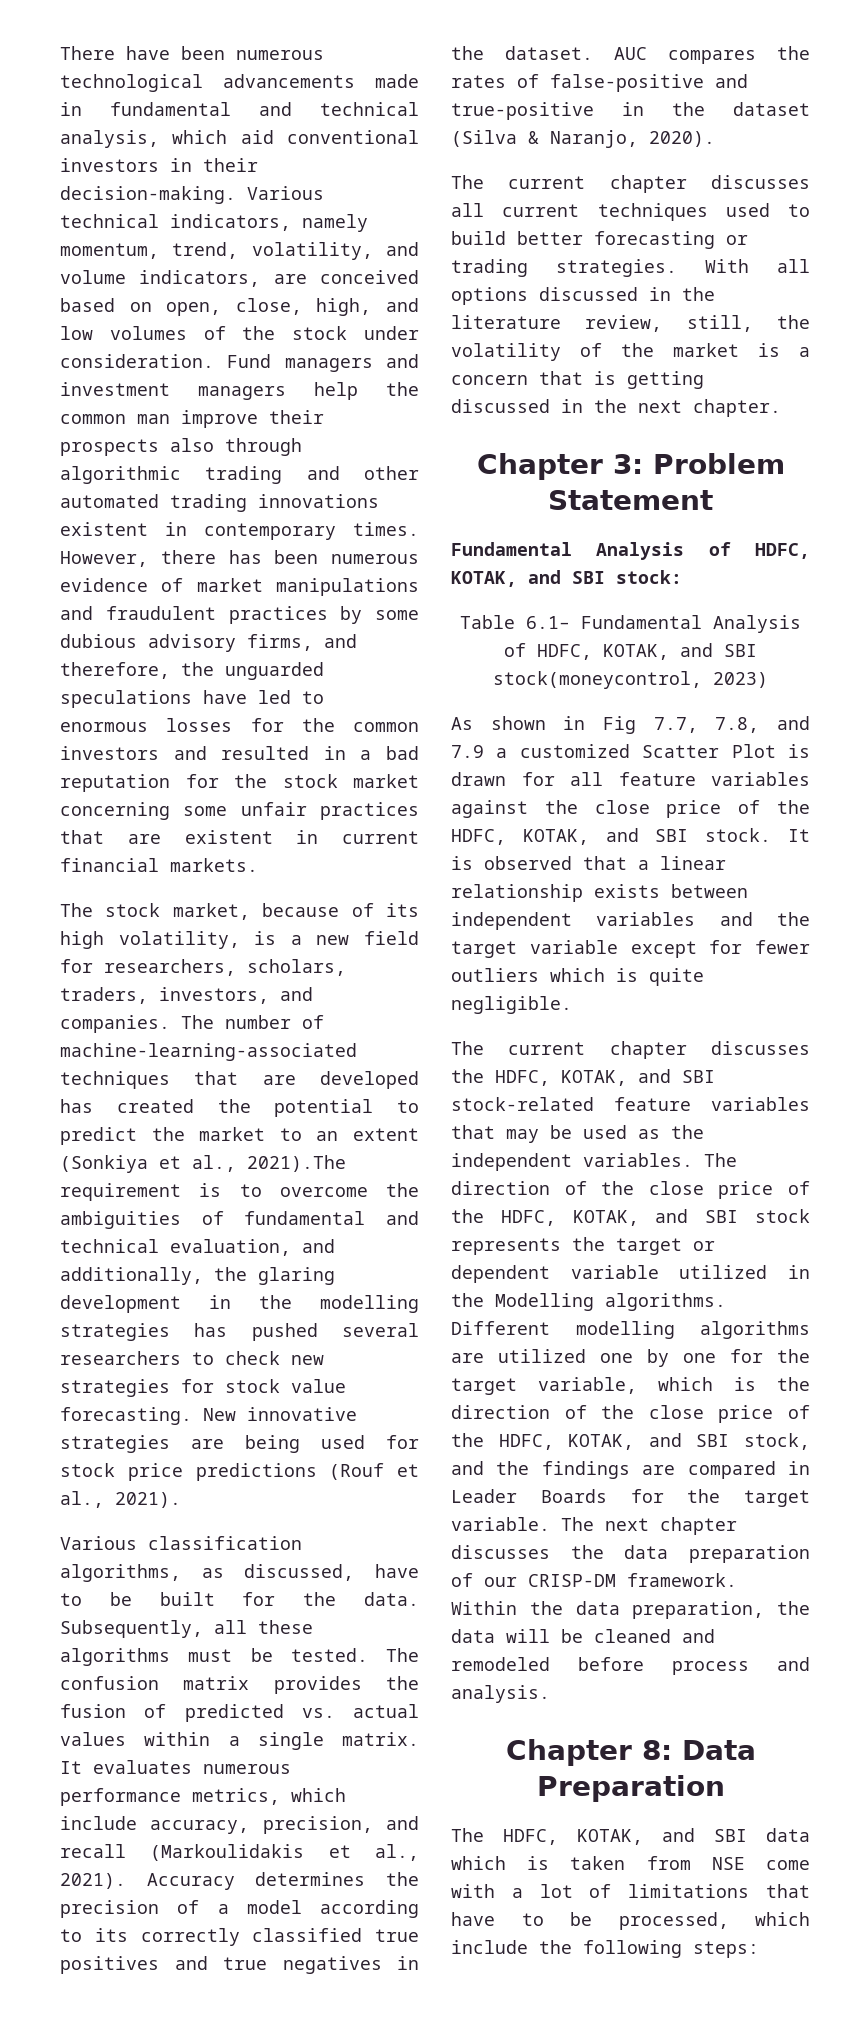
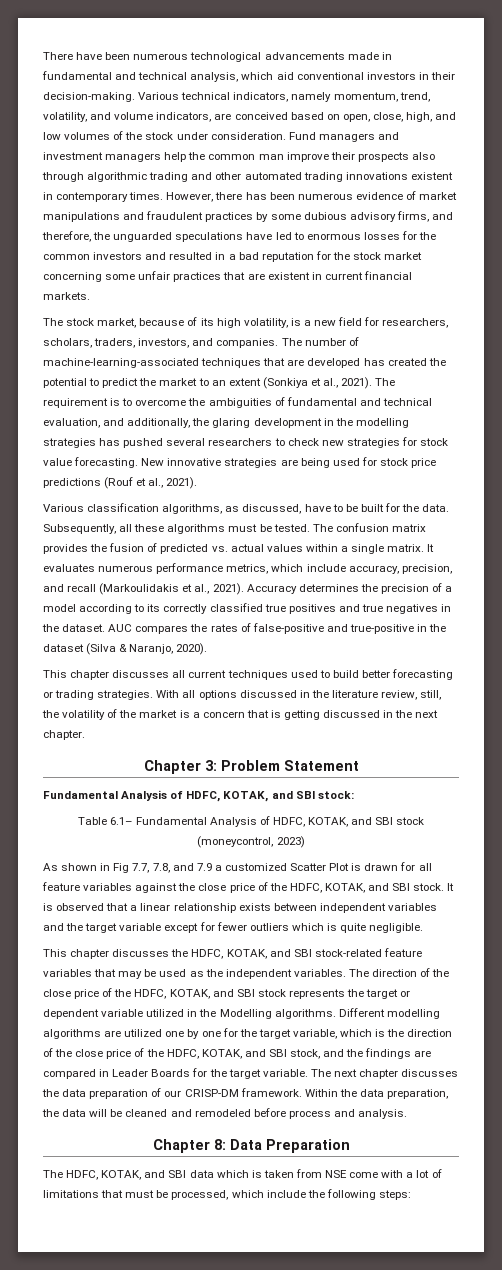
- The number of machine-learning-associated techniques that are developed has created the potential to predict the market to an extent (Sonkiya et al., 2021).The requirement is to overcome the ambiguities of fundamental and technical evaluation, and additionally, the glaring development in the modelling strategies has pushed several researchers to check new strategies for stock value forecasting.
+ The number of machine-learning-associated techniques that are developed has created the potential to predict the market to an extent (Sonkiya et al., 2021). The requirement is to overcome the ambiguities of fundamental and technical evaluation, and additionally, the glaring development in the modelling strategies has pushed several researchers to check new strategies for stock value forecasting.
- The current chapter discusses all current techniques used to build better forecasting or trading strategies.
+ This chapter discusses all current techniques used to build better forecasting or trading strategies.
- Table 6.1– Fundamental Analysis of HDFC, KOTAK, and SBI stock(moneycontrol, 2023)
+ Table 6.1– Fundamental Analysis of HDFC, KOTAK, and SBI stock (moneycontrol, 2023)
- The current chapter discusses the HDFC, KOTAK, and SBI stock-related feature variables that may be used as the independent variables.
+ This chapter discusses the HDFC, KOTAK, and SBI stock-related feature variables that may be used as the independent variables.
- The HDFC, KOTAK, and SBI data which is taken from NSE come with a lot of limitations that have to be processed, which include the following steps:
+ The HDFC, KOTAK, and SBI data which is taken from NSE come with a lot of limitations that must be processed, which include the following steps:

